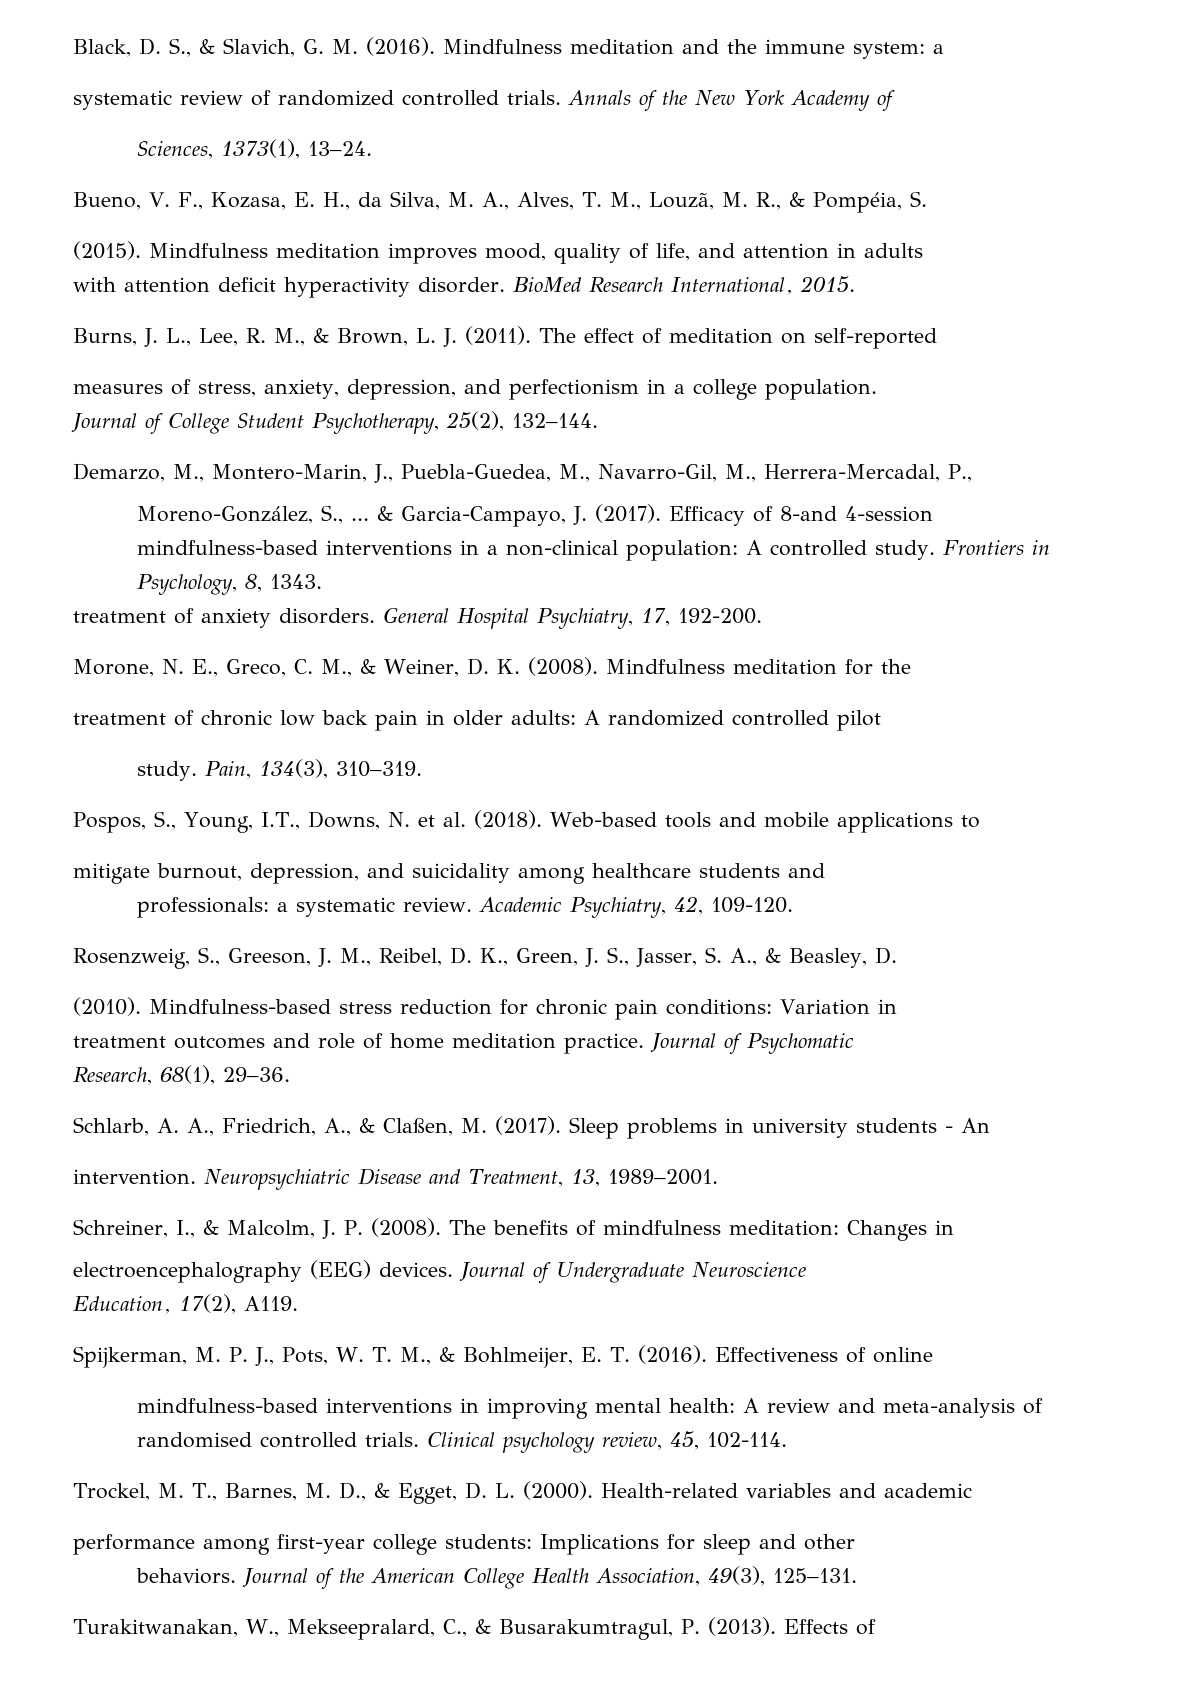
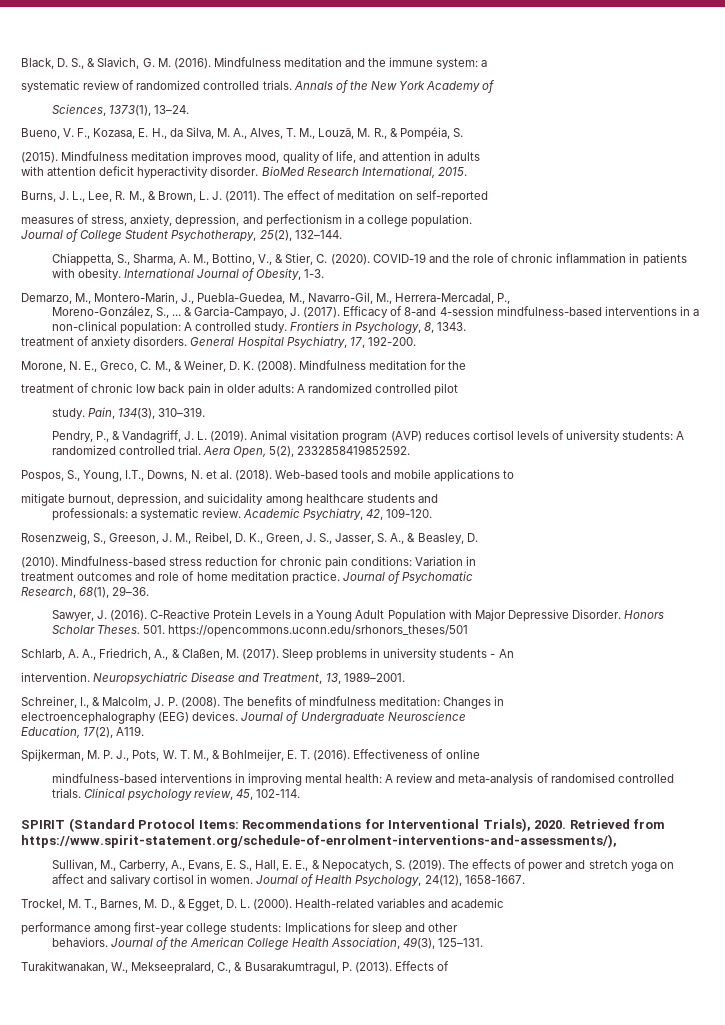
+ Chiappetta, S., Sharma, A. M., Bottino, V., & Stier, C. (2020). COVID-19 and the role of chronic inflammation in patients with obesity. International Journal of Obesity, 1-3.
+ Pendry, P., & Vandagriff, J. L. (2019). Animal visitation program (AVP) reduces cortisol levels of university students: A randomized controlled trial. Aera Open, 5(2), 2332858419852592.
+ Sawyer, J. (2016). C-Reactive Protein Levels in a Young Adult Population with Major Depressive Disorder. Honors Scholar Theses. 501. https://opencommons.uconn.edu/srhonors_theses/501
+ SPIRIT (Standard Protocol Items: Recommendations for Interventional Trials), 2020. Retrieved from https://www.spirit-statement.org/schedule-of-enrolment-interventions-and-assessments/),
+ Sullivan, M., Carberry, A., Evans, E. S., Hall, E. E., & Nepocatych, S. (2019). The effects of power and stretch yoga on affect and salivary cortisol in women. Journal of Health Psychology, 24(12), 1658-1667.

